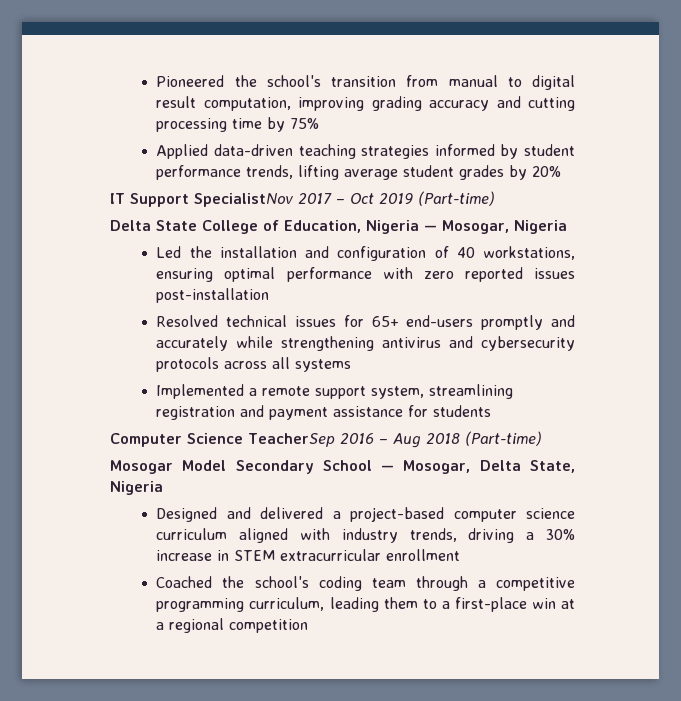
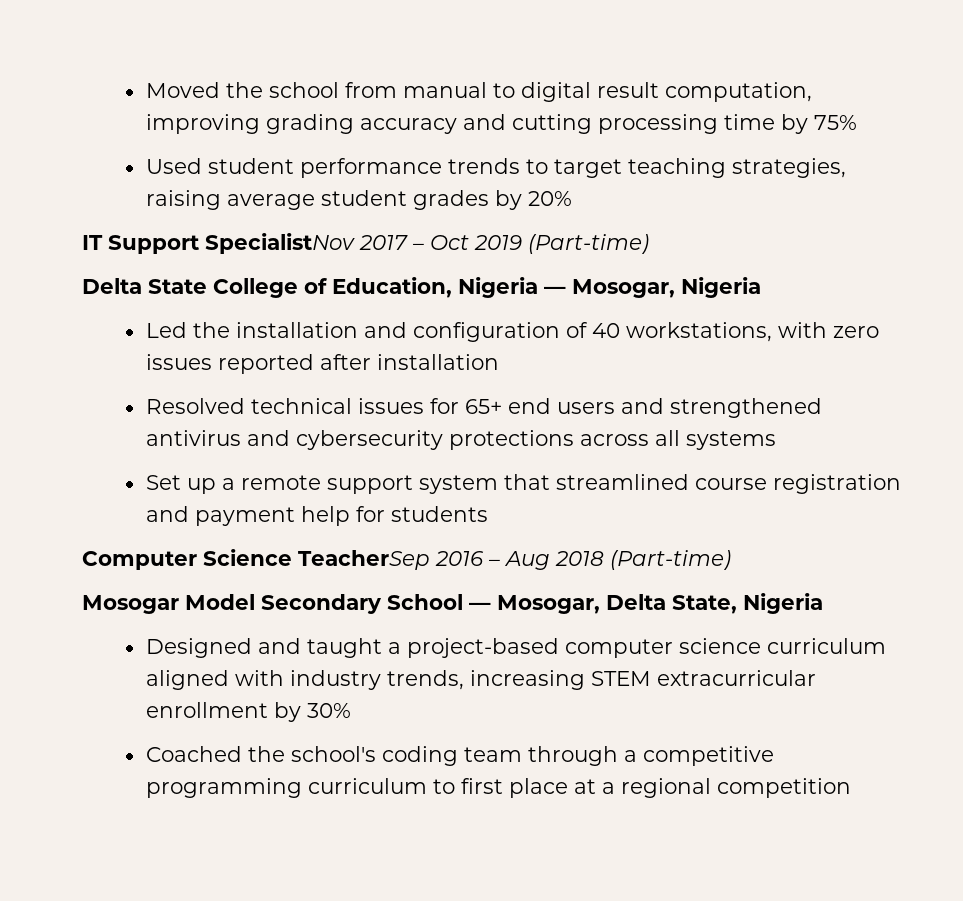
- Pioneered the school's transition from manual to digital result computation, improving grading accuracy and cutting processing time by 75%
+ Moved the school from manual to digital result computation, improving grading accuracy and cutting processing time by 75%
- Applied data-driven teaching strategies informed by student performance trends, lifting average student grades by 20%
+ Used student performance trends to target teaching strategies, raising average student grades by 20%
- Led the installation and configuration of 40 workstations, ensuring optimal performance with zero reported issues post-installation
+ Led the installation and configuration of 40 workstations, with zero issues reported after installation
- Resolved technical issues for 65+ end-users promptly and accurately while strengthening antivirus and cybersecurity protocols across all systems
+ Resolved technical issues for 65+ end users and strengthened antivirus and cybersecurity protections across all systems
- Implemented a remote support system, streamlining registration and payment assistance for students
+ Set up a remote support system that streamlined course registration and payment help for students
- Designed and delivered a project-based computer science curriculum aligned with industry trends, driving a 30% increase in STEM extracurricular enrollment
+ Designed and taught a project-based computer science curriculum aligned with industry trends, increasing STEM extracurricular enrollment by 30%
- Coached the school's coding team through a competitive programming curriculum, leading them to a first-place win at a regional competition
+ Coached the school's coding team through a competitive programming curriculum to first place at a regional competition

